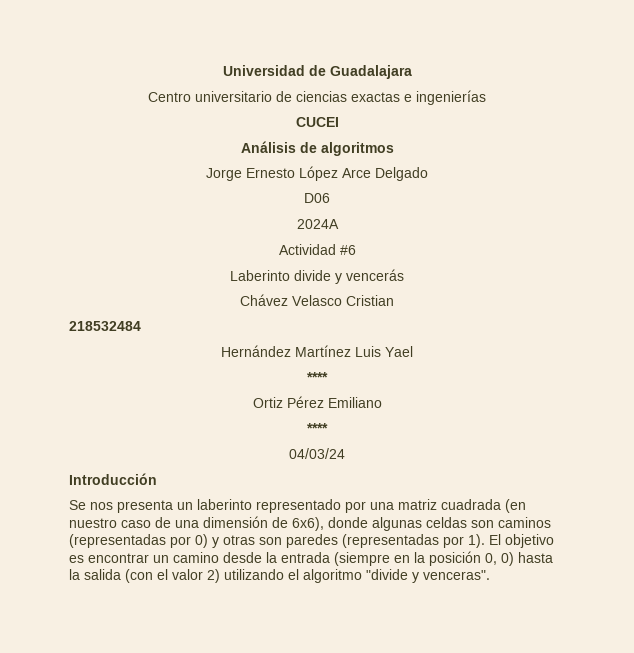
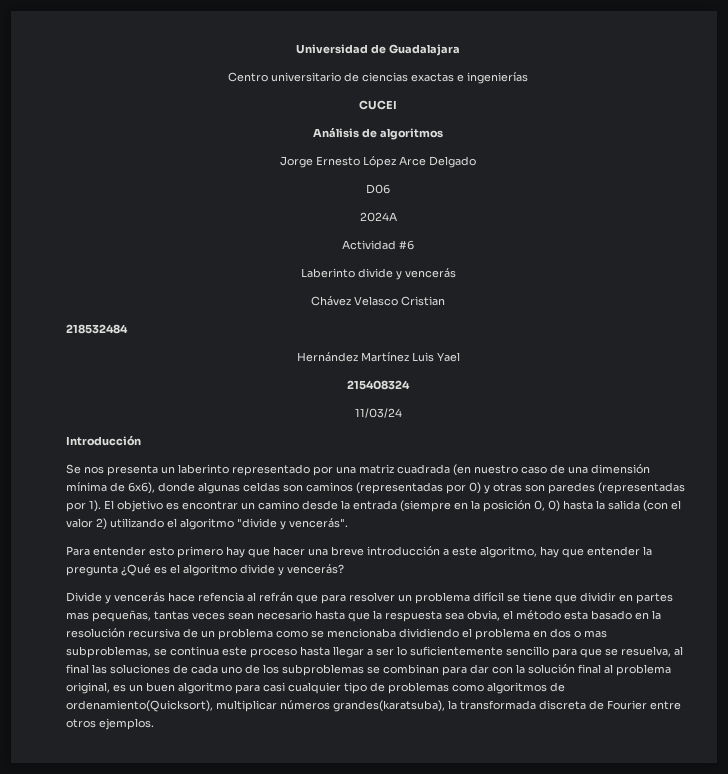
  Hernández Martínez Luis Yael
- ****
- Ortiz Pérez Emiliano
- ****
- 04/03/24
+ 215408324
+ 11/03/24
- Se nos presenta un laberinto representado por una matriz cuadrada (en nuestro caso de una dimensión de 6x6), donde algunas celdas son caminos (representadas por 0) y otras son paredes (representadas por 1).
+ Se nos presenta un laberinto representado por una matriz cuadrada (en nuestro caso de una dimensión mínima de 6x6), donde algunas celdas son caminos (representadas por 0) y otras son paredes (representadas por 1).
- El objetivo es encontrar un camino desde la entrada (siempre en la posición 0, 0) hasta la salida (con el valor 2) utilizando el algoritmo "divide y venceras".
+ El objetivo es encontrar un camino desde la entrada (siempre en la posición 0, 0) hasta la salida (con el valor 2) utilizando el algoritmo "divide y vencerás".
+ Para entender esto primero hay que hacer una breve introducción a este algoritmo, hay que entender la pregunta ¿Qué es el algoritmo divide y vencerás?
+ Divide y vencerás hace refencia al refrán que para resolver un problema difícil se tiene que dividir en partes mas pequeñas, tantas veces sean necesario hasta que la respuesta sea obvia, el método esta basado en la resolución recursiva de un problema como se mencionaba dividiendo el problema en dos o mas subproblemas, se continua este proceso hasta llegar a ser lo suficientemente sencillo para que se resuelva, al final las soluciones de cada uno de los subproblemas se combinan para dar con la solución final al problema original, es un buen algoritmo para casi cualquier tipo de problemas como algoritmos de ordenamiento(Quicksort), multiplicar números grandes(karatsuba), la transformada discreta de Fourier entre otros ejemplos.

